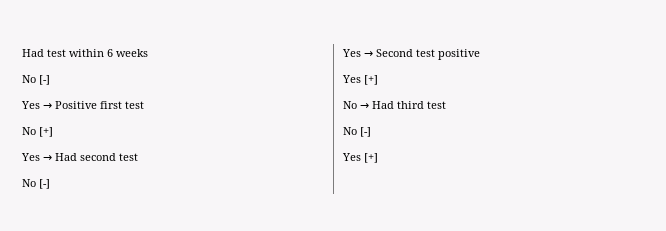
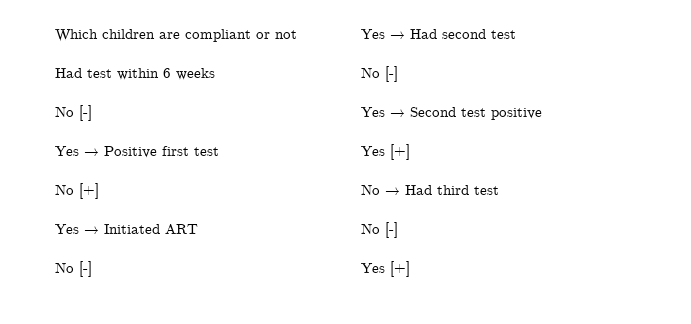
+ Which children are compliant or not
+ Yes → Initiated ART
+ No [-]

